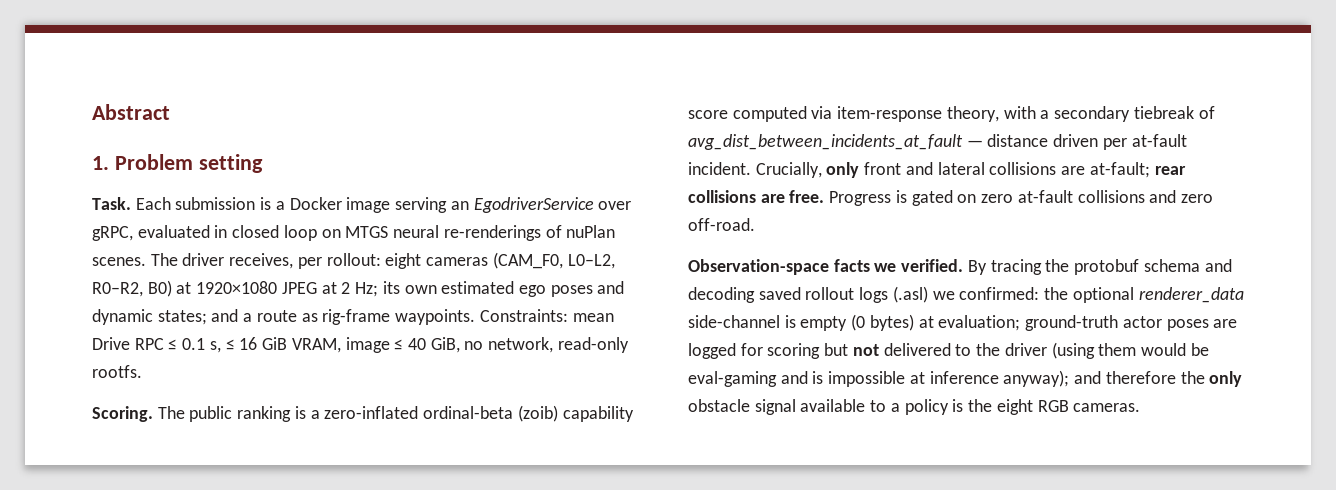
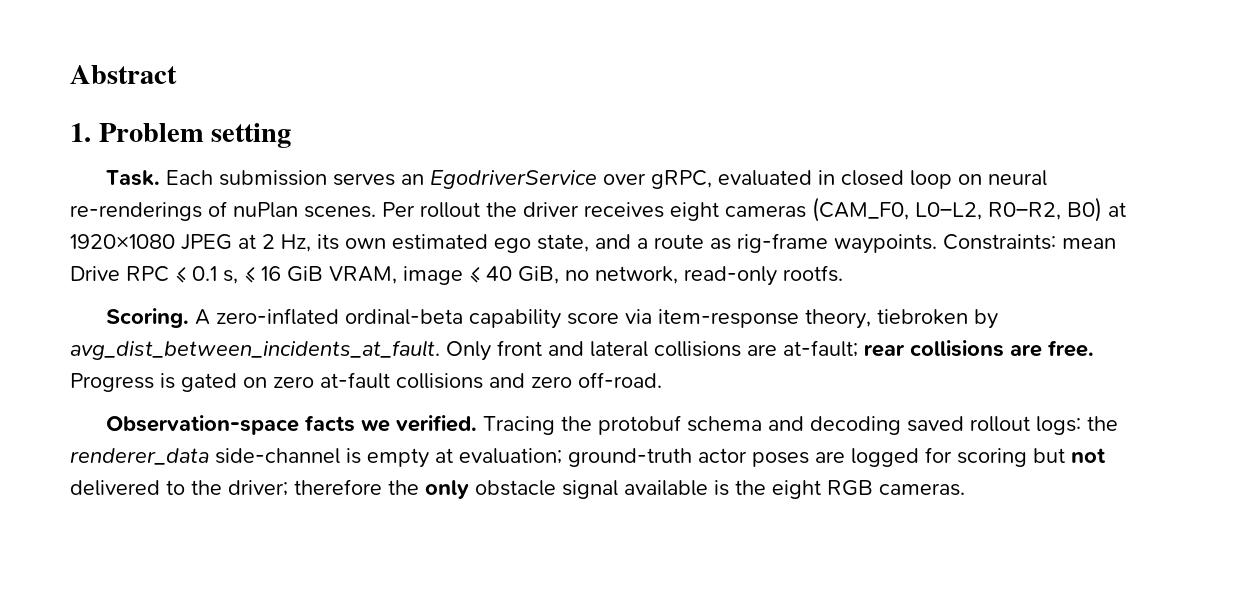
- Each submission is a Docker image serving an EgodriverService over gRPC, evaluated in closed loop on MTGS neural re-renderings of nuPlan scenes.
+ Each submission serves an EgodriverService over gRPC, evaluated in closed loop on neural re-renderings of nuPlan scenes.
- The driver receives, per rollout: eight cameras (CAM_F0, L0–L2, R0–R2, B0) at 1920×1080 JPEG at 2 Hz; its own estimated ego poses and dynamic states; and a route as rig-frame waypoints.
+ Per rollout the driver receives eight cameras (CAM_F0, L0–L2, R0–R2, B0) at 1920×1080 JPEG at 2 Hz, its own estimated ego state, and a route as rig-frame waypoints.
- The public ranking is a zero-inflated ordinal-beta (zoib) capability score computed via item-response theory, with a secondary tiebreak of avg_dist_between_incidents_at_fault — distance driven per at-fault incident. Crucially, only front and lateral collisions are at-fault; rear collisions are free.
+ A zero-inflated ordinal-beta capability score via item-response theory, tiebroken by avg_dist_between_incidents_at_fault. Only front and lateral collisions are at-fault; rear collisions are free.
- By tracing the protobuf schema and decoding saved rollout logs (.asl) we confirmed: the optional renderer_data side-channel is empty (0 bytes) at evaluation; ground-truth actor poses are logged for scoring but not delivered to the driver (using them would be eval-gaming and is impossible at inference anyway); and therefore the only obstacle signal available to a policy is the eight RGB cameras.
+ Tracing the protobuf schema and decoding saved rollout logs: the renderer_data side-channel is empty at evaluation; ground-truth actor poses are logged for scoring but not delivered to the driver; therefore the only obstacle signal available is the eight RGB cameras.

